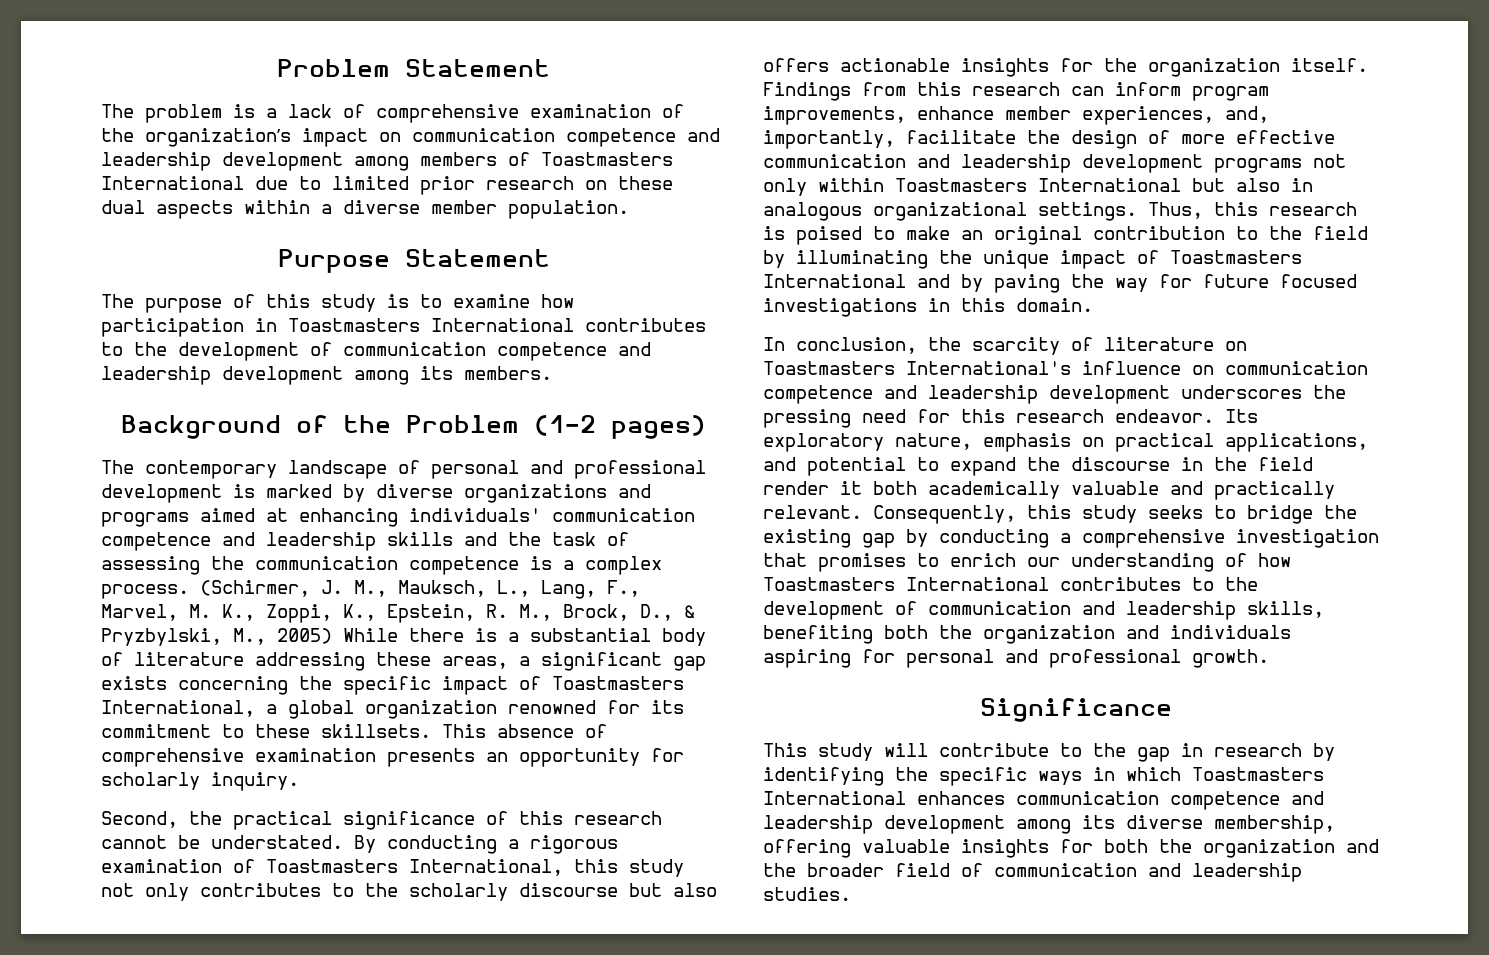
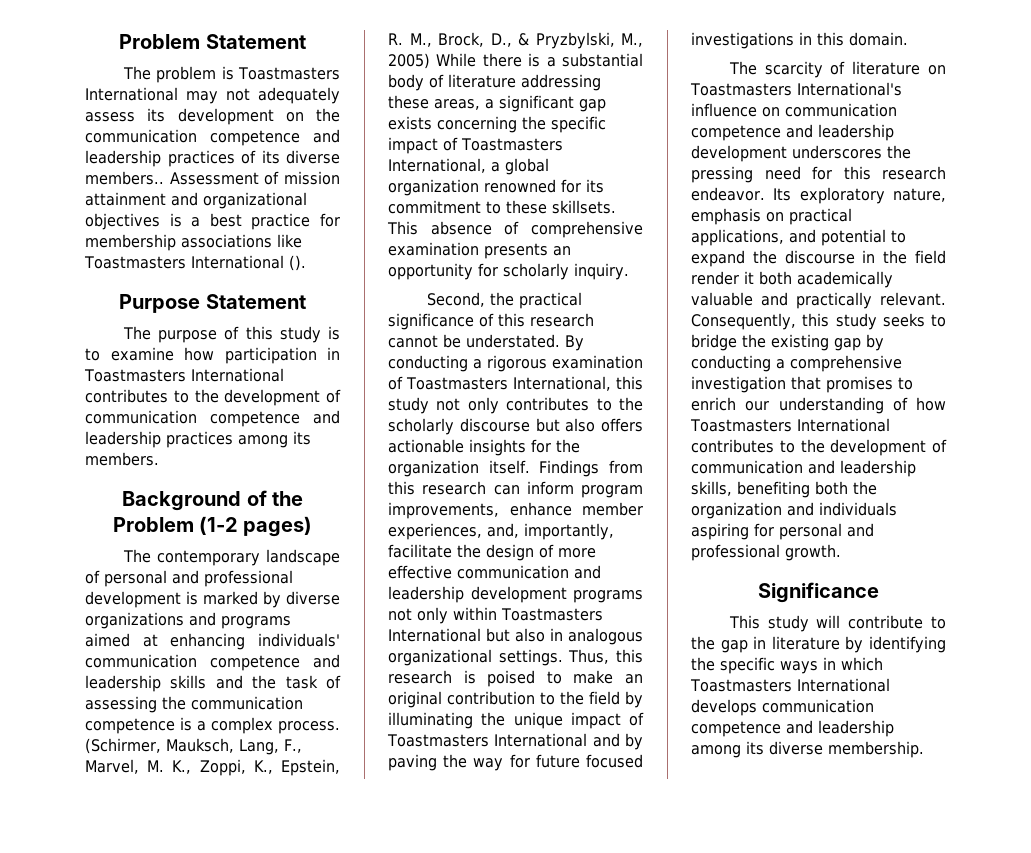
- The problem is a lack of comprehensive examination of the organization’s impact on communication competence and leadership development among members of Toastmasters International due to limited prior research on these dual aspects within a diverse member population.
+ The problem is Toastmasters International may not adequately assess its development on the communication competence and leadership practices of its diverse members.. Assessment of mission attainment and organizational objectives is a best practice for membership associations like Toastmasters International ().
- The purpose of this study is to examine how participation in Toastmasters International contributes to the development of communication competence and leadership development among its members.
+ The purpose of this study is to examine how participation in Toastmasters International contributes to the development of communication competence and leadership practices among its members.
- (Schirmer, J. M., Mauksch, L., Lang, F., Marvel, M. K., Zoppi, K., Epstein, R. M., Brock, D., & Pryzbylski, M., 2005) While there is a substantial body of literature addressing these areas, a significant gap exists concerning the specific impact of Toastmasters International, a global organization renowned for its commitment to these skillsets.
+ (Schirmer, Mauksch, Lang, F., Marvel, M. K., Zoppi, K., Epstein, R. M., Brock, D., & Pryzbylski, M., 2005) While there is a substantial body of literature addressing these areas, a significant gap exists concerning the specific impact of Toastmasters International, a global organization renowned for its commitment to these skillsets.
- In conclusion, the scarcity of literature on Toastmasters International's influence on communication competence and leadership development underscores the pressing need for this research endeavor.
+ The scarcity of literature on Toastmasters International's influence on communication competence and leadership development underscores the pressing need for this research endeavor.
- This study will contribute to the gap in research by identifying the specific ways in which Toastmasters International enhances communication competence and leadership development among its diverse membership, offering valuable insights for both the organization and the broader field of communication and leadership studies.
+ This study will contribute to the gap in literature by identifying the specific ways in which Toastmasters International develops communication competence and leadership among its diverse membership.

